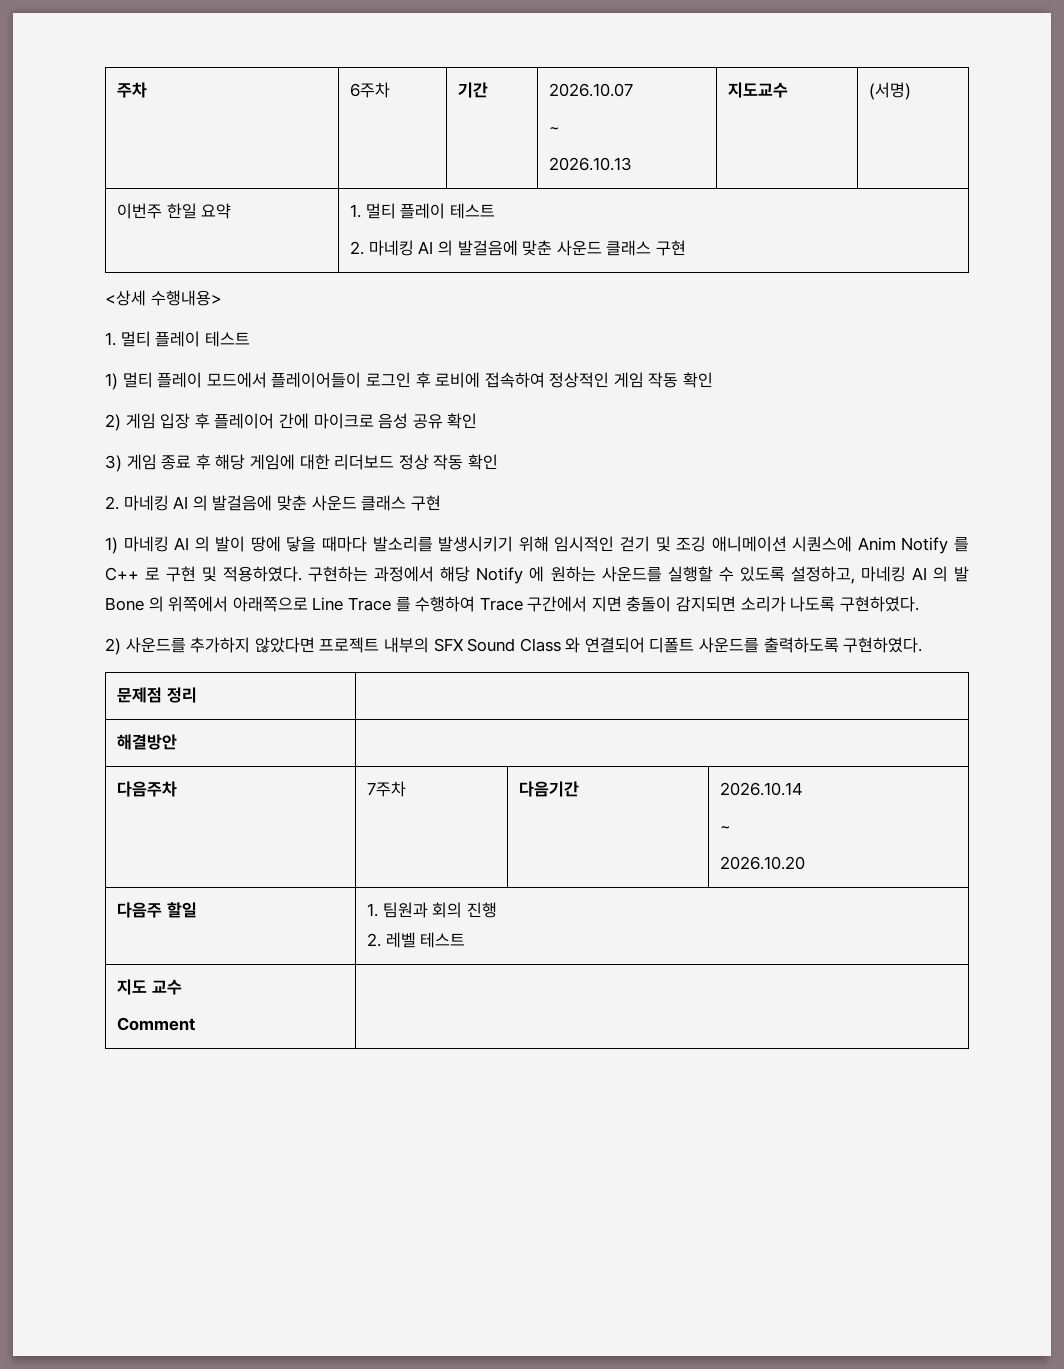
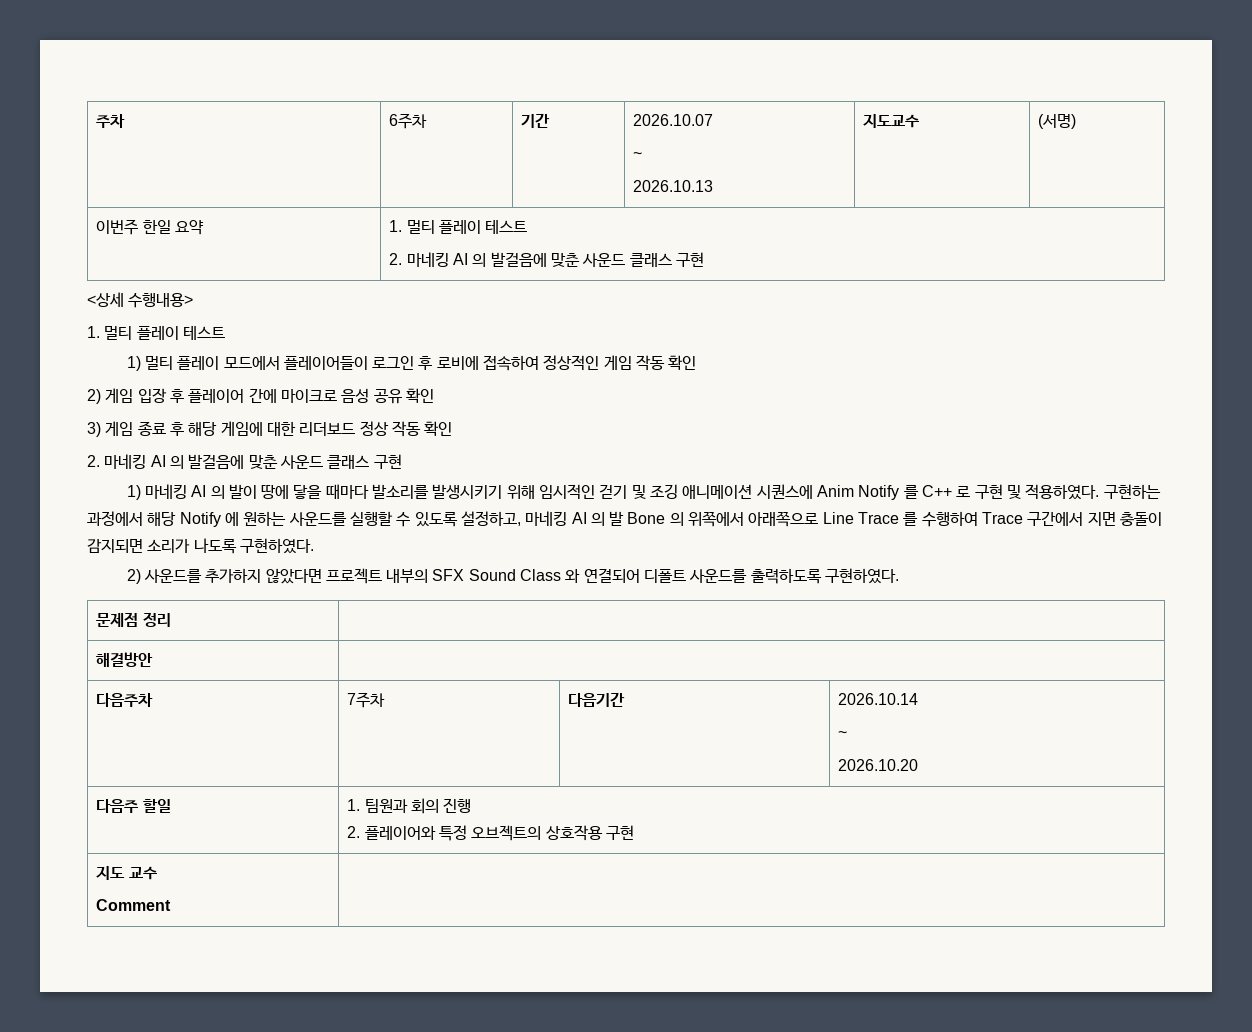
  다음주 할일 | 1. 팀원과 회의 진행
- 2. 레벨 테스트
+ 2. 플레이어와 특정 오브젝트의 상호작용 구현

